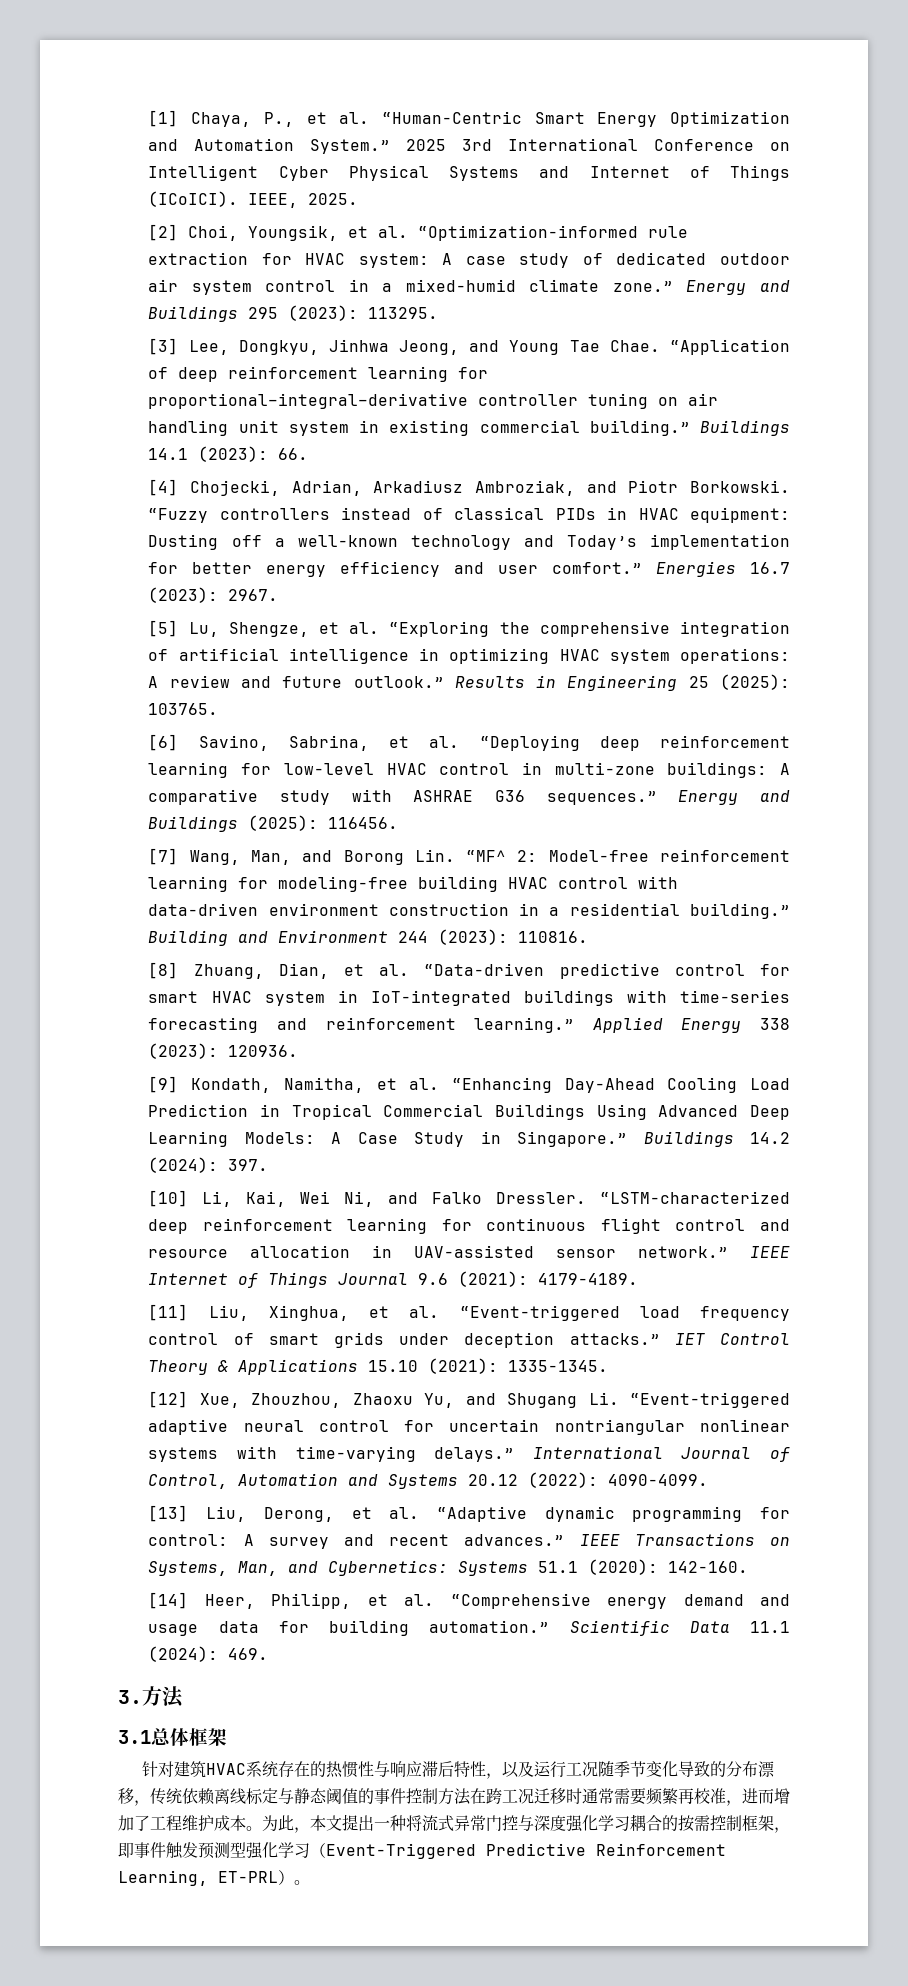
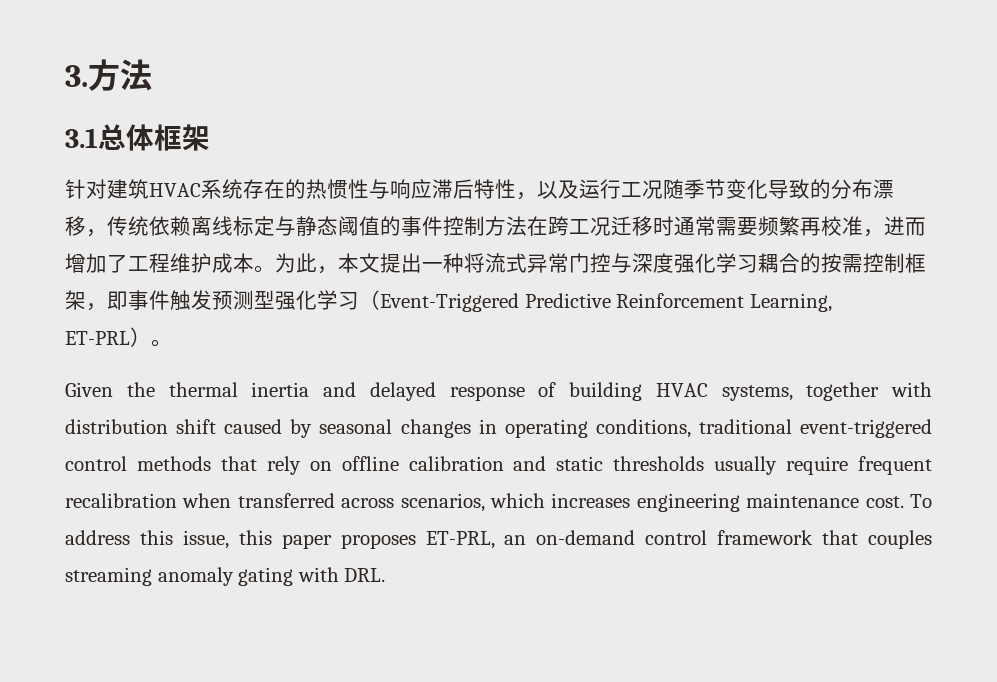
- [1] Chaya, P., et al. “Human-Centric Smart Energy Optimization and Automation System.” 2025 3rd International Conference on Intelligent Cyber Physical Systems and Internet of Things (ICoICI). IEEE, 2025.
- [2] Choi, Youngsik, et al. “Optimization-informed rule extraction for HVAC system: A case study of dedicated outdoor air system control in a mixed-humid climate zone.” Energy and Buildings 295 (2023): 113295.
- [3] Lee, Dongkyu, Jinhwa Jeong, and Young Tae Chae. “Application of deep reinforcement learning for proportional–integral–derivative controller tuning on air handling unit system in existing commercial building.” Buildings 14.1 (2023): 66.
- [4] Chojecki, Adrian, Arkadiusz Ambroziak, and Piotr Borkowski. “Fuzzy controllers instead of classical PIDs in HVAC equipment: Dusting off a well-known technology and Today’s implementation for better energy efficiency and user comfort.” Energies 16.7 (2023): 2967.
- [5] Lu, Shengze, et al. “Exploring the comprehensive integration of artificial intelligence in optimizing HVAC system operations: A review and future outlook.” Results in Engineering 25 (2025): 103765.
- [6] Savino, Sabrina, et al. “Deploying deep reinforcement learning for low-level HVAC control in multi-zone buildings: A comparative study with ASHRAE G36 sequences.” Energy and Buildings (2025): 116456.
- [7] Wang, Man, and Borong Lin. “MF^ 2: Model-free reinforcement learning for modeling-free building HVAC control with data-driven environment construction in a residential building.” Building and Environment 244 (2023): 110816.
- [8] Zhuang, Dian, et al. “Data-driven predictive control for smart HVAC system in IoT-integrated buildings with time-series forecasting and reinforcement learning.” Applied Energy 338 (2023): 120936.
- [9] Kondath, Namitha, et al. “Enhancing Day-Ahead Cooling Load Prediction in Tropical Commercial Buildings Using Advanced Deep Learning Models: A Case Study in Singapore.” Buildings 14.2 (2024): 397.
- [10] Li, Kai, Wei Ni, and Falko Dressler. “LSTM-characterized deep reinforcement learning for continuous flight control and resource allocation in UAV-assisted sensor network.” IEEE Internet of Things Journal 9.6 (2021): 4179-4189.
- [11] Liu, Xinghua, et al. “Event‐triggered load frequency control of smart grids under deception attacks.” IET Control Theory & Applications 15.10 (2021): 1335-1345.
- [12] Xue, Zhouzhou, Zhaoxu Yu, and Shugang Li. “Event-triggered adaptive neural control for uncertain nontriangular nonlinear systems with time-varying delays.” International Journal of Control, Automation and Systems 20.12 (2022): 4090-4099.
- [13] Liu, Derong, et al. “Adaptive dynamic programming for control: A survey and recent advances.” IEEE Transactions on Systems, Man, and Cybernetics: Systems 51.1 (2020): 142-160.
- [14] Heer, Philipp, et al. “Comprehensive energy demand and usage data for building automation.” Scientific Data 11.1 (2024): 469.
+ Given the thermal inertia and delayed response of building HVAC systems, together with distribution shift caused by seasonal changes in operating conditions, traditional event-triggered control methods that rely on offline calibration and static thresholds usually require frequent recalibration when transferred across scenarios, which increases engineering maintenance cost. To address this issue, this paper proposes ET-PRL, an on-demand control framework that couples streaming anomaly gating with DRL.

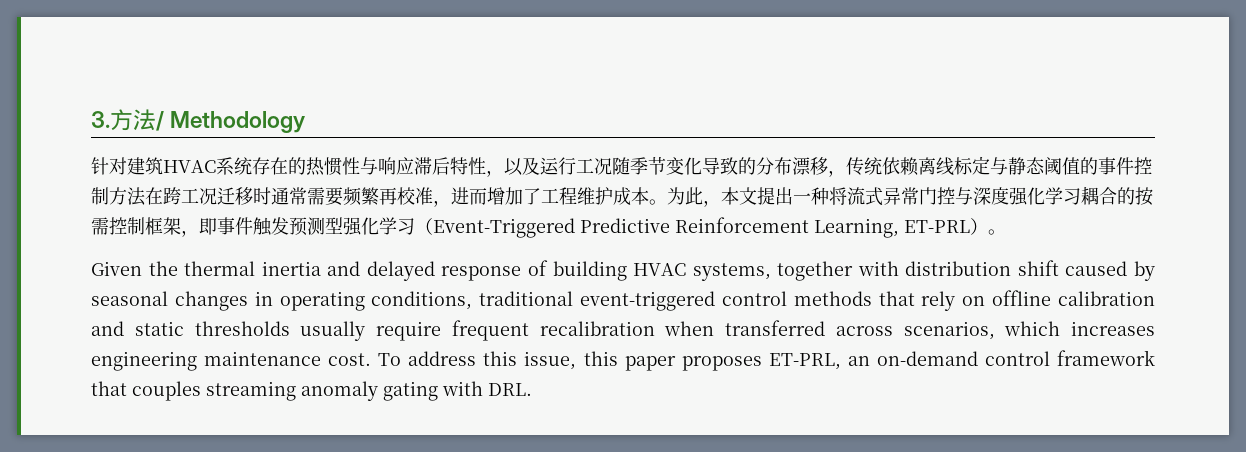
- 3.方法
- 3.1总体框架
+ 3.方法/ Methodology

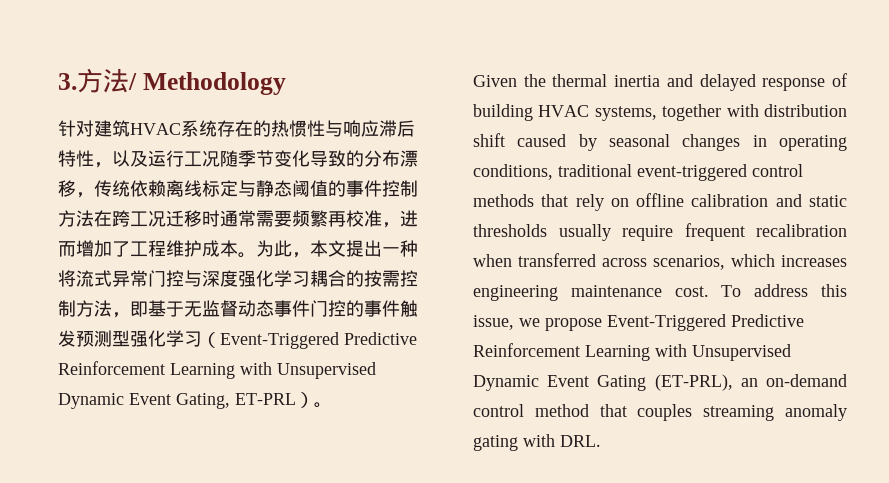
- 为此，本文提出一种将流式异常门控与深度强化学习耦合的按需控制框架，即事件触发预测型强化学习（Event-Triggered Predictive Reinforcement Learning, ET-PRL）。
+ 为此，本文提出一种将流式异常门控与深度强化学习耦合的按需控制方法，即基于无监督动态事件门控的事件触发预测型强化学习（Event-Triggered Predictive Reinforcement Learning with Unsupervised Dynamic Event Gating, ET-PRL）。
- To address this issue, this paper proposes ET-PRL, an on-demand control framework that couples streaming anomaly gating with DRL.
+ To address this issue, we propose Event-Triggered Predictive Reinforcement Learning with Unsupervised Dynamic Event Gating (ET-PRL), an on-demand control method that couples streaming anomaly gating with DRL.

